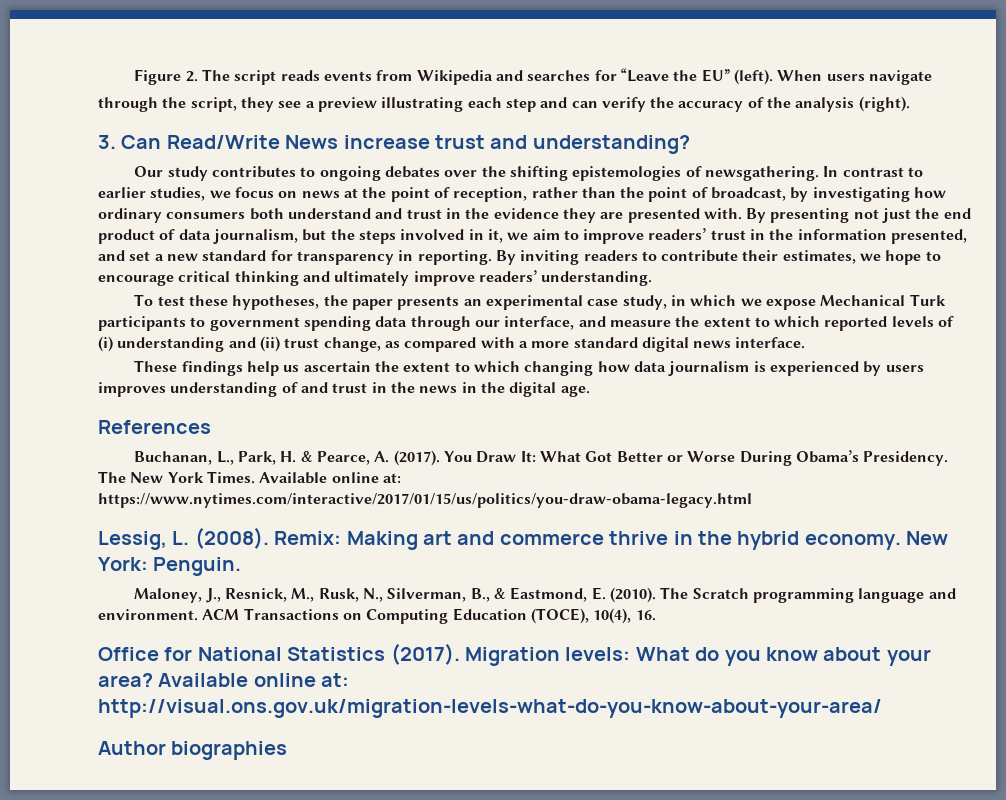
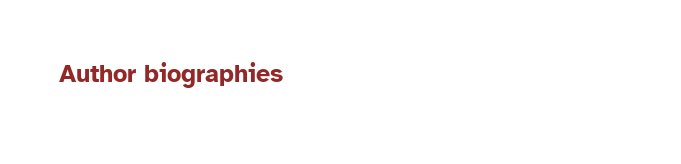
- Figure 2. The script reads events from Wikipedia and searches for “Leave the EU” (left). When users navigate
- through the script, they see a preview illustrating each step and can verify the accuracy of the analysis (right).
- 3. Can Read/Write News increase trust and understanding?
- Our study contributes to ongoing debates over the shifting epistemologies of newsgathering. In contrast to earlier studies, we focus on news at the point of reception, rather than the point of broadcast, by investigating how ordinary consumers both understand and trust in the evidence they are presented with. By presenting not just the end product of data journalism, but the steps involved in it, we aim to improve readers’ trust in the information presented, and set a new standard for transparency in reporting. By inviting readers to contribute their estimates, we hope to encourage critical thinking and ultimately improve readers’ understanding.
- To test these hypotheses, the paper presents an experimental case study, in which we expose Mechanical Turk participants to government spending data through our interface, and measure the extent to which reported levels of (i) understanding and (ii) trust change, as compared with a more standard digital news interface.
- These findings help us ascertain the extent to which changing how data journalism is experienced by users improves understanding of and trust in the news in the digital age.
- References
- Buchanan, L., Park, H. & Pearce, A. (2017). You Draw It: What Got Better or Worse During Obama’s Presidency. The New York Times. Available online at: https://www.nytimes.com/interactive/2017/01/15/us/politics/you-draw-obama-legacy.html
- Lessig, L. (2008). Remix: Making art and commerce thrive in the hybrid economy. New York: Penguin.
- Maloney, J., Resnick, M., Rusk, N., Silverman, B., & Eastmond, E. (2010). The Scratch programming language and environment. ACM Transactions on Computing Education (TOCE), 10(4), 16.
- Office for National Statistics (2017). Migration levels: What do you know about your area? Available online at: http://visual.ons.gov.uk/migration-levels-what-do-you-know-about-your-area/

